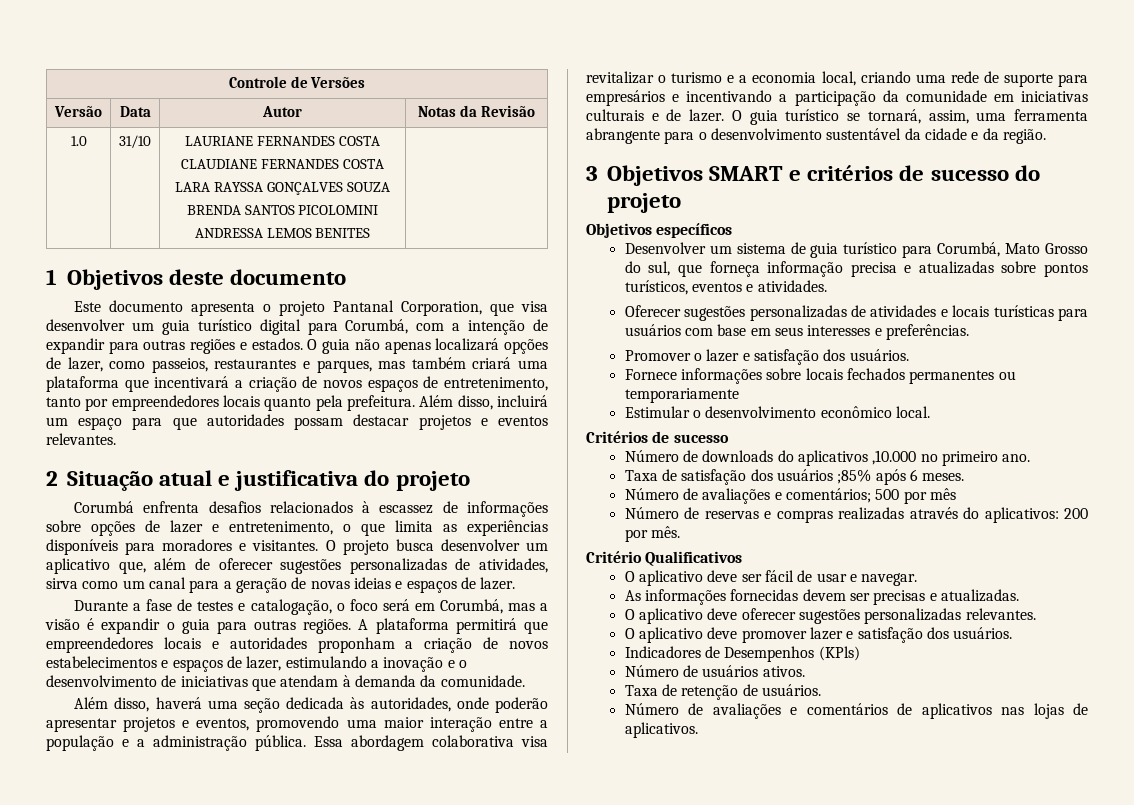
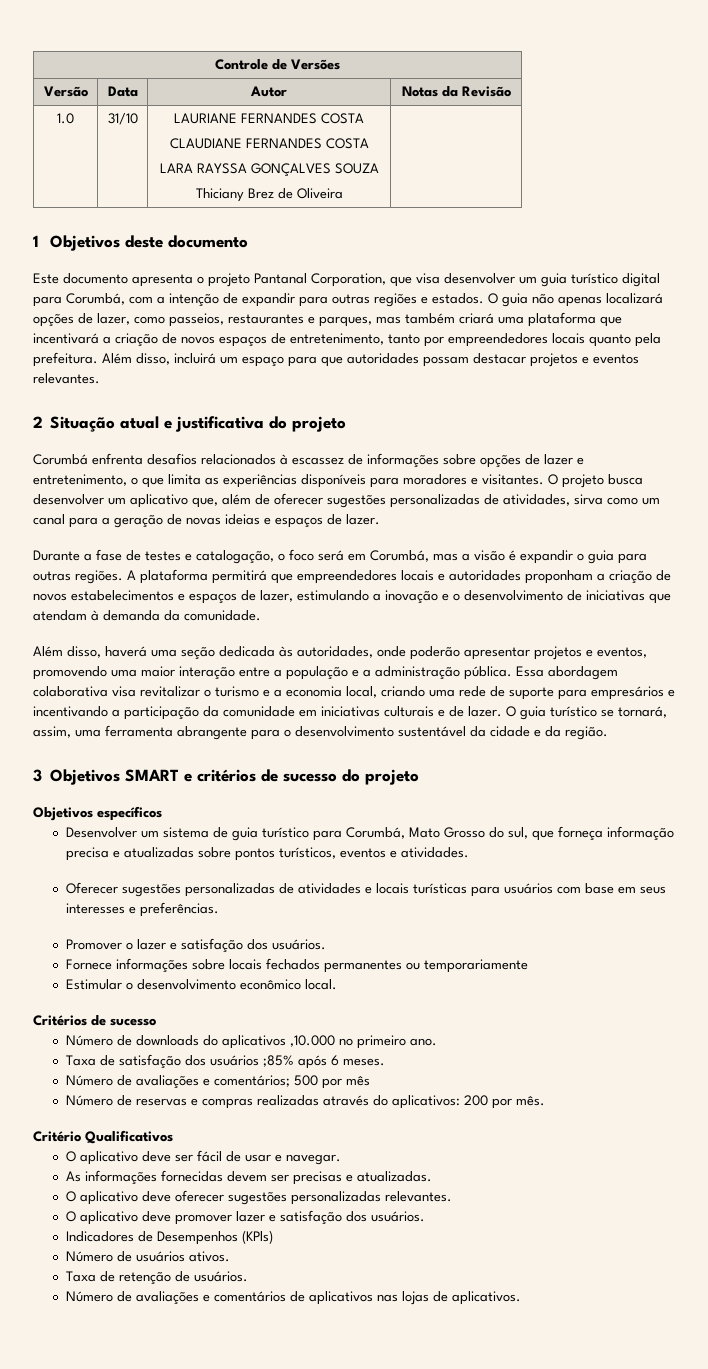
  1.0 | 31/10 | LAURIANE FERNANDES COSTA
  CLAUDIANE FERNANDES COSTA
  LARA RAYSSA GONÇALVES SOUZA
- BRENDA SANTOS PICOLOMINI
- ANDRESSA LEMOS BENITES |
+ Thiciany Brez de Oliveira |

